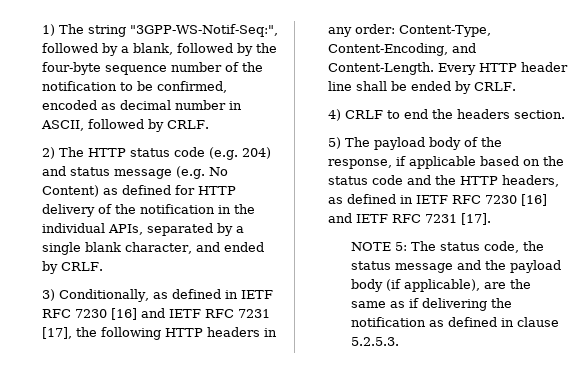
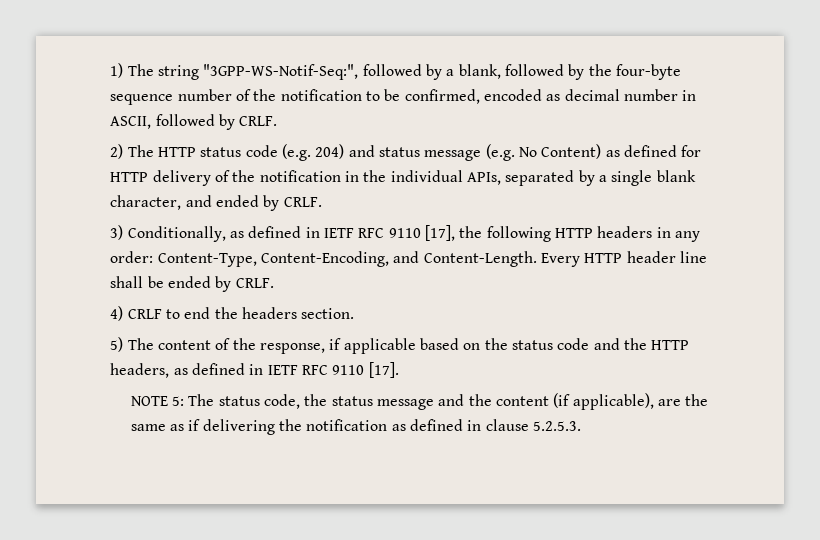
- 3) Conditionally, as defined in IETF RFC 7230 [16] and IETF RFC 7231 [17], the following HTTP headers in any order: Content-Type, Content-Encoding, and Content-Length.
+ 3) Conditionally, as defined in IETF RFC 9110 [17], the following HTTP headers in any order: Content-Type, Content-Encoding, and Content-Length.
- 5) The payload body of the response, if applicable based on the status code and the HTTP headers, as defined in IETF RFC 7230 [16] and IETF RFC 7231 [17].
+ 5) The content of the response, if applicable based on the status code and the HTTP headers, as defined in IETF RFC 9110 [17].
- NOTE 5: The status code, the status message and the payload body (if applicable), are the same as if delivering the notification as defined in clause 5.2.5.3.
+ NOTE 5: The status code, the status message and the content (if applicable), are the same as if delivering the notification as defined in clause 5.2.5.3.

